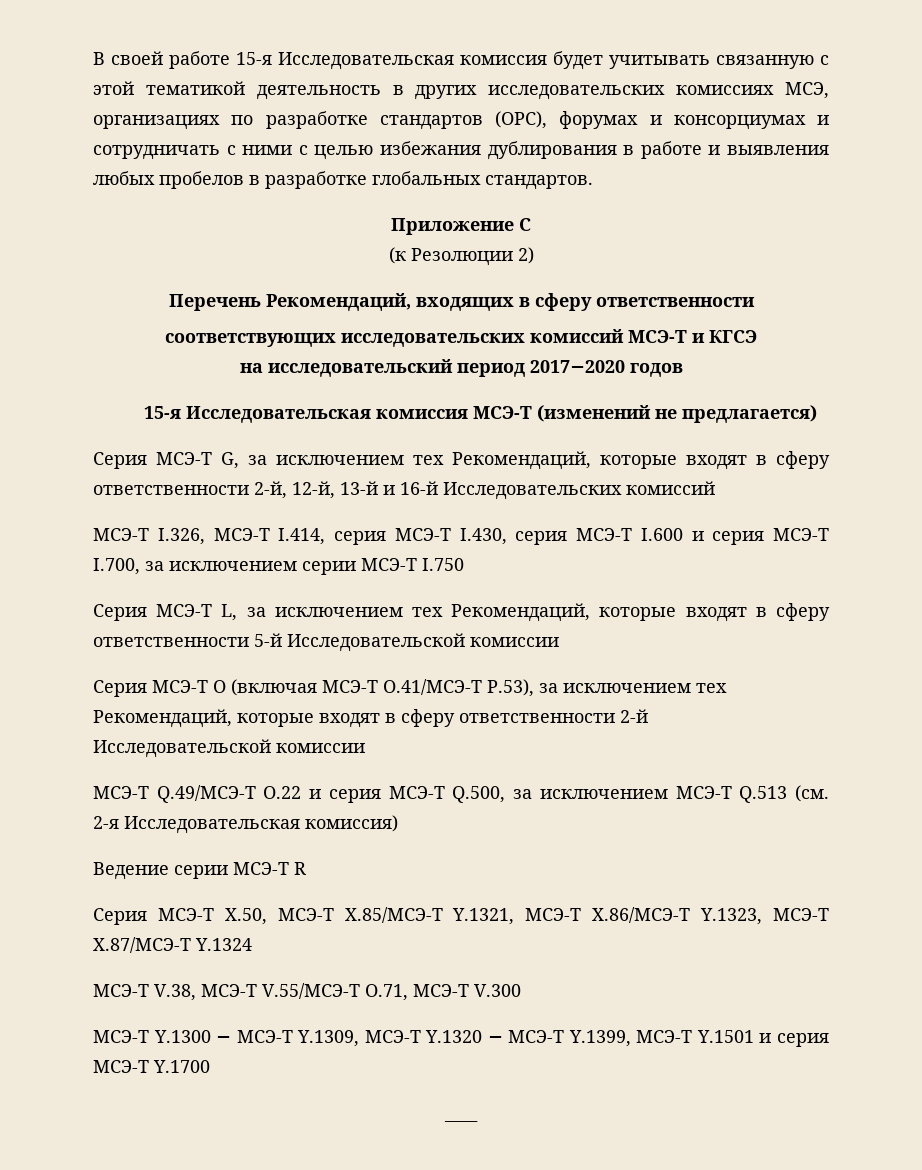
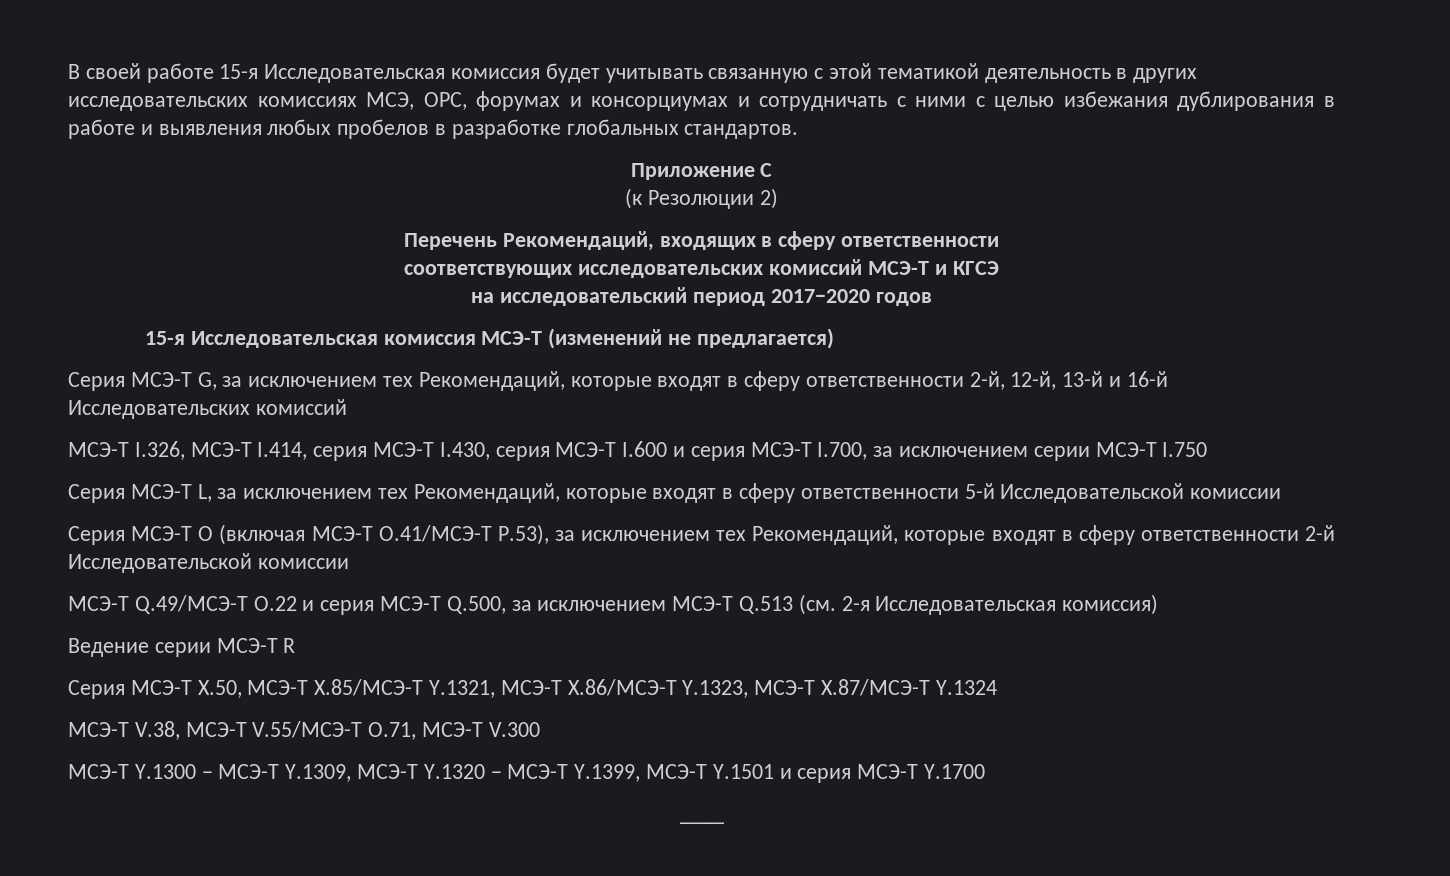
- В своей работе 15-я Исследовательская комиссия будет учитывать связанную с этой тематикой деятельность в других исследовательских комиссиях МСЭ, организациях по разработке стандартов (ОРС), форумах и консорциумах и сотрудничать с ними с целью избежания дублирования в работе и выявления любых пробелов в разработке глобальных стандартов.
+ В своей работе 15-я Исследовательская комиссия будет учитывать связанную с этой тематикой деятельность в других исследовательских комиссиях МСЭ, ОРС, форумах и консорциумах и сотрудничать с ними с целью избежания дублирования в работе и выявления любых пробелов в разработке глобальных стандартов.

